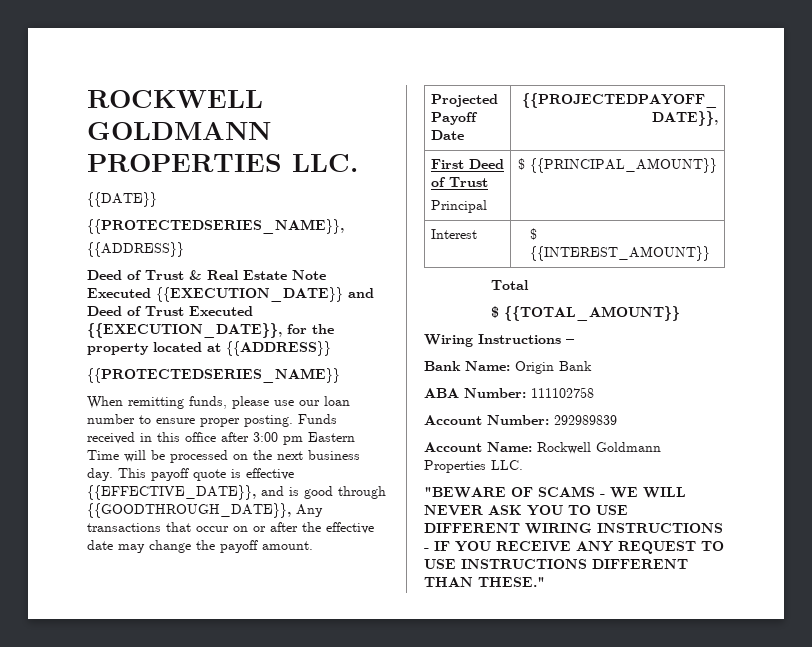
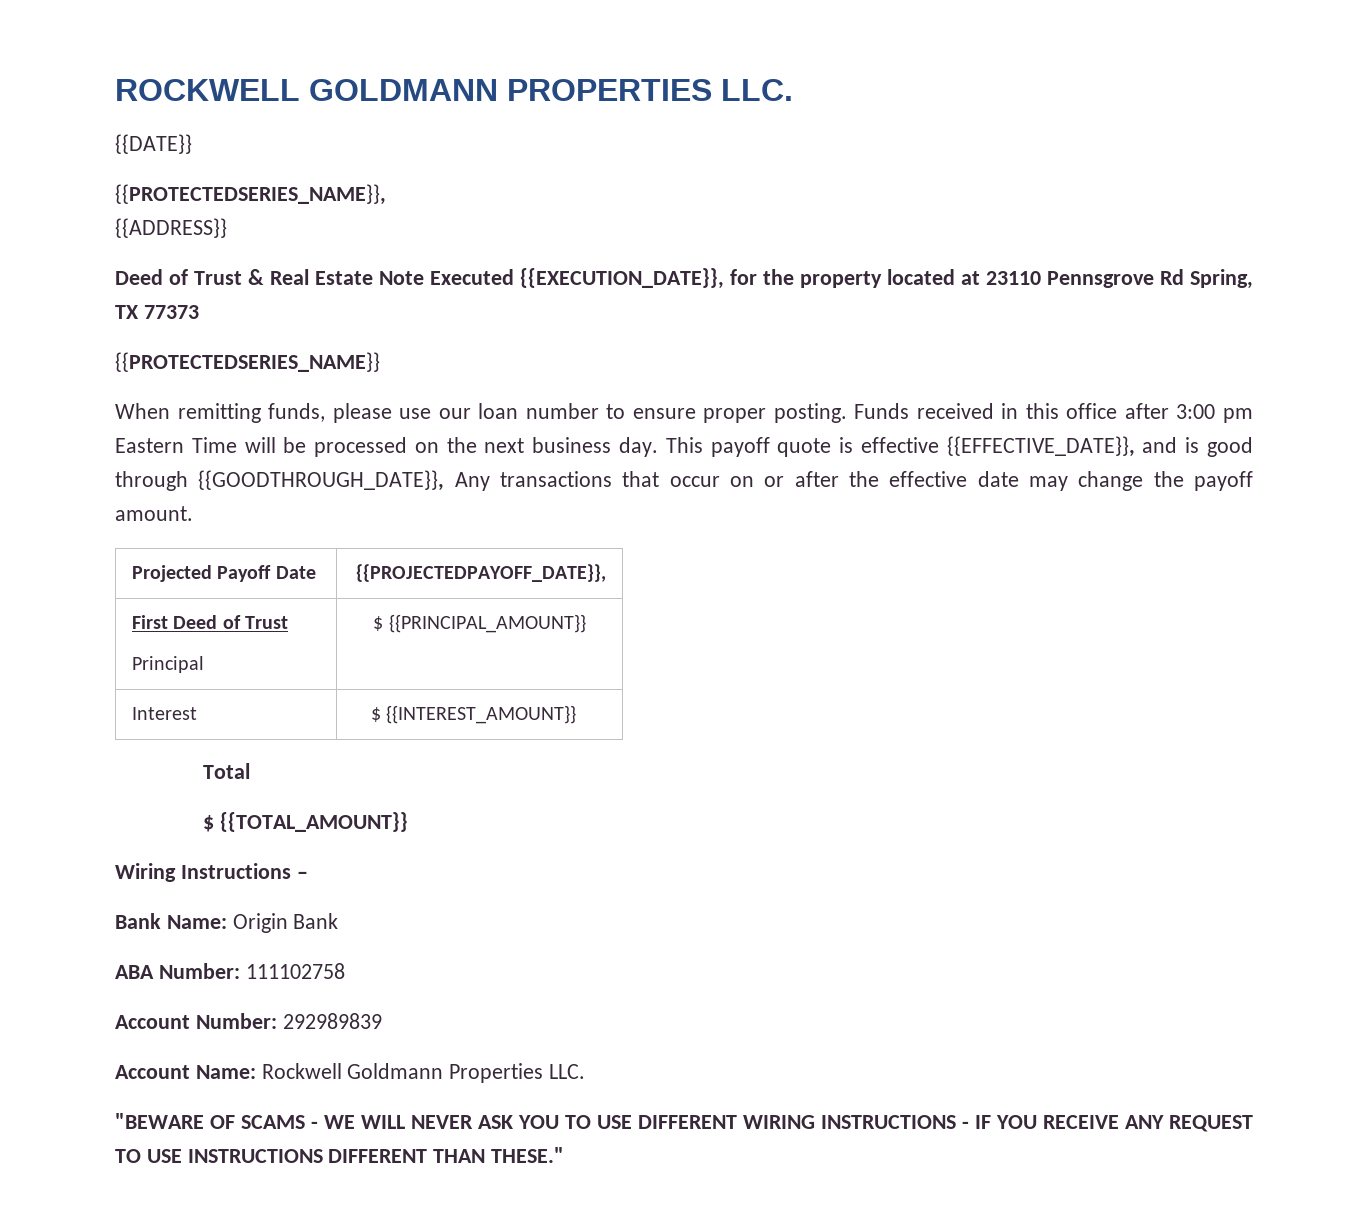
- Deed of Trust & Real Estate Note Executed {{EXECUTION_DATE}} and Deed of Trust Executed {{EXECUTION_DATE}}, for the property located at {{ADDRESS}}
+ Deed of Trust & Real Estate Note Executed {{EXECUTION_DATE}}, for the property located at 23110 Pennsgrove Rd Spring, TX 77373

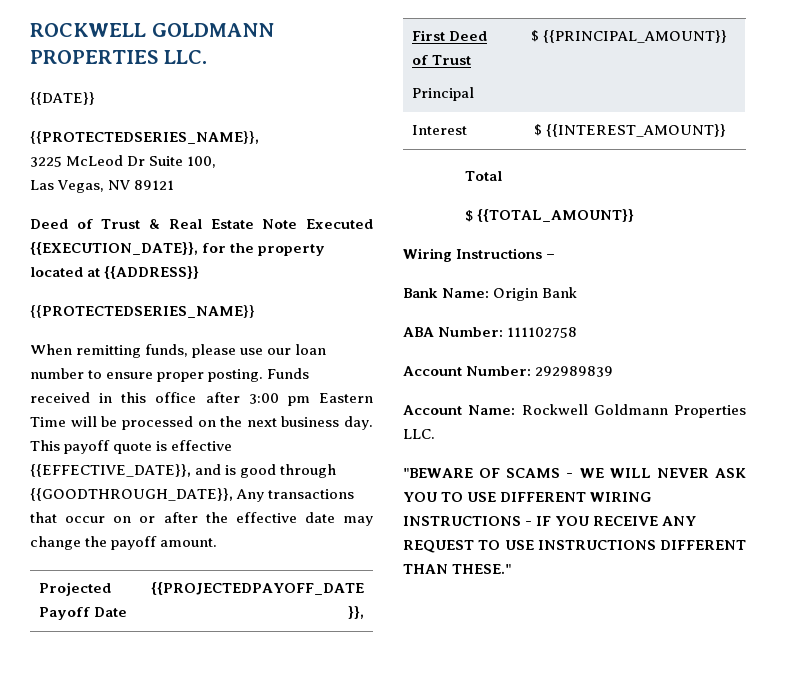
- {{ADDRESS}}
+ 3225 McLeod Dr Suite 100,
+ Las Vegas, NV 89121
- Deed of Trust & Real Estate Note Executed {{EXECUTION_DATE}}, for the property located at 23110 Pennsgrove Rd Spring, TX 77373
+ Deed of Trust & Real Estate Note Executed {{EXECUTION_DATE}}, for the property located at {{ADDRESS}}

